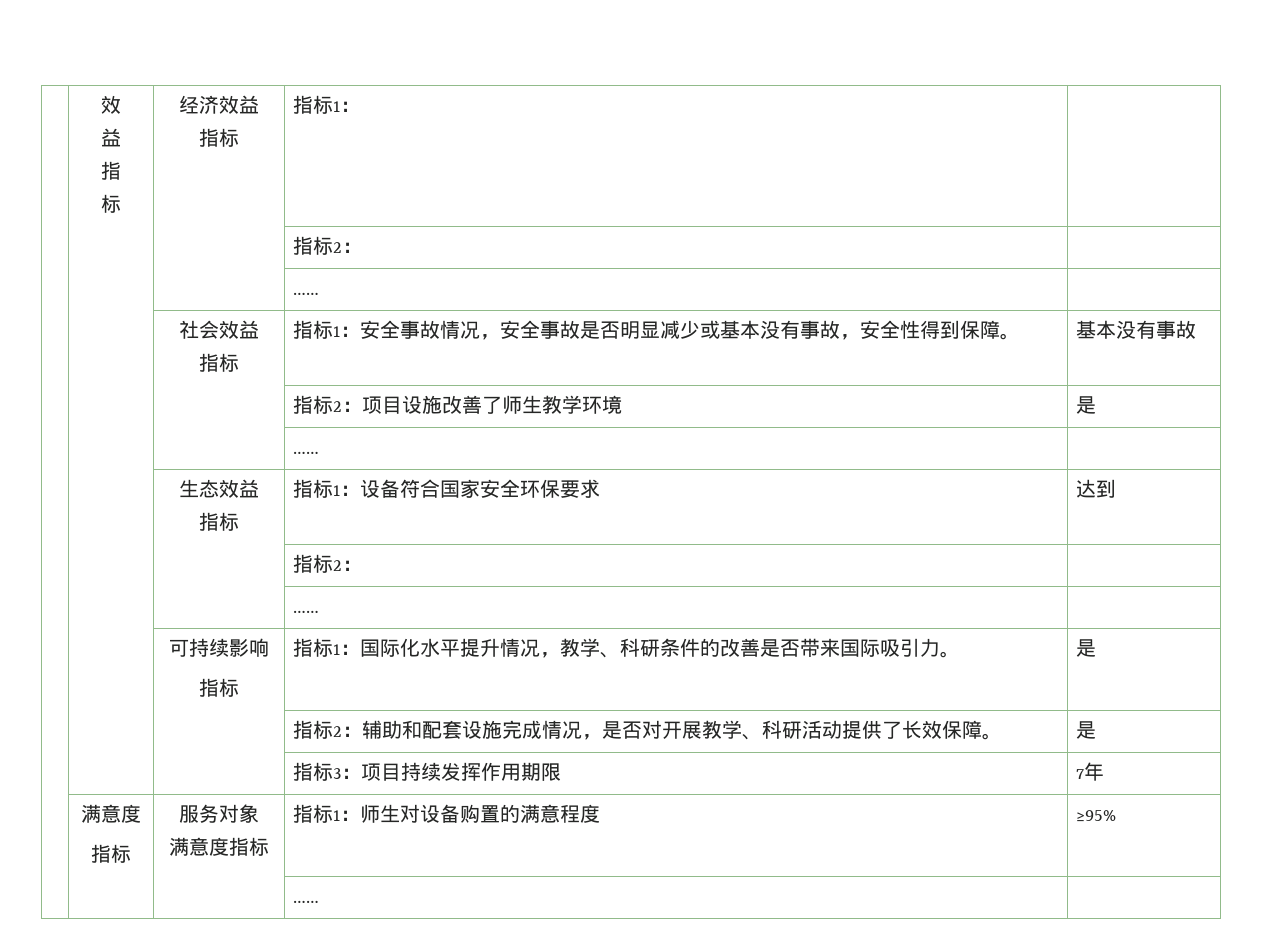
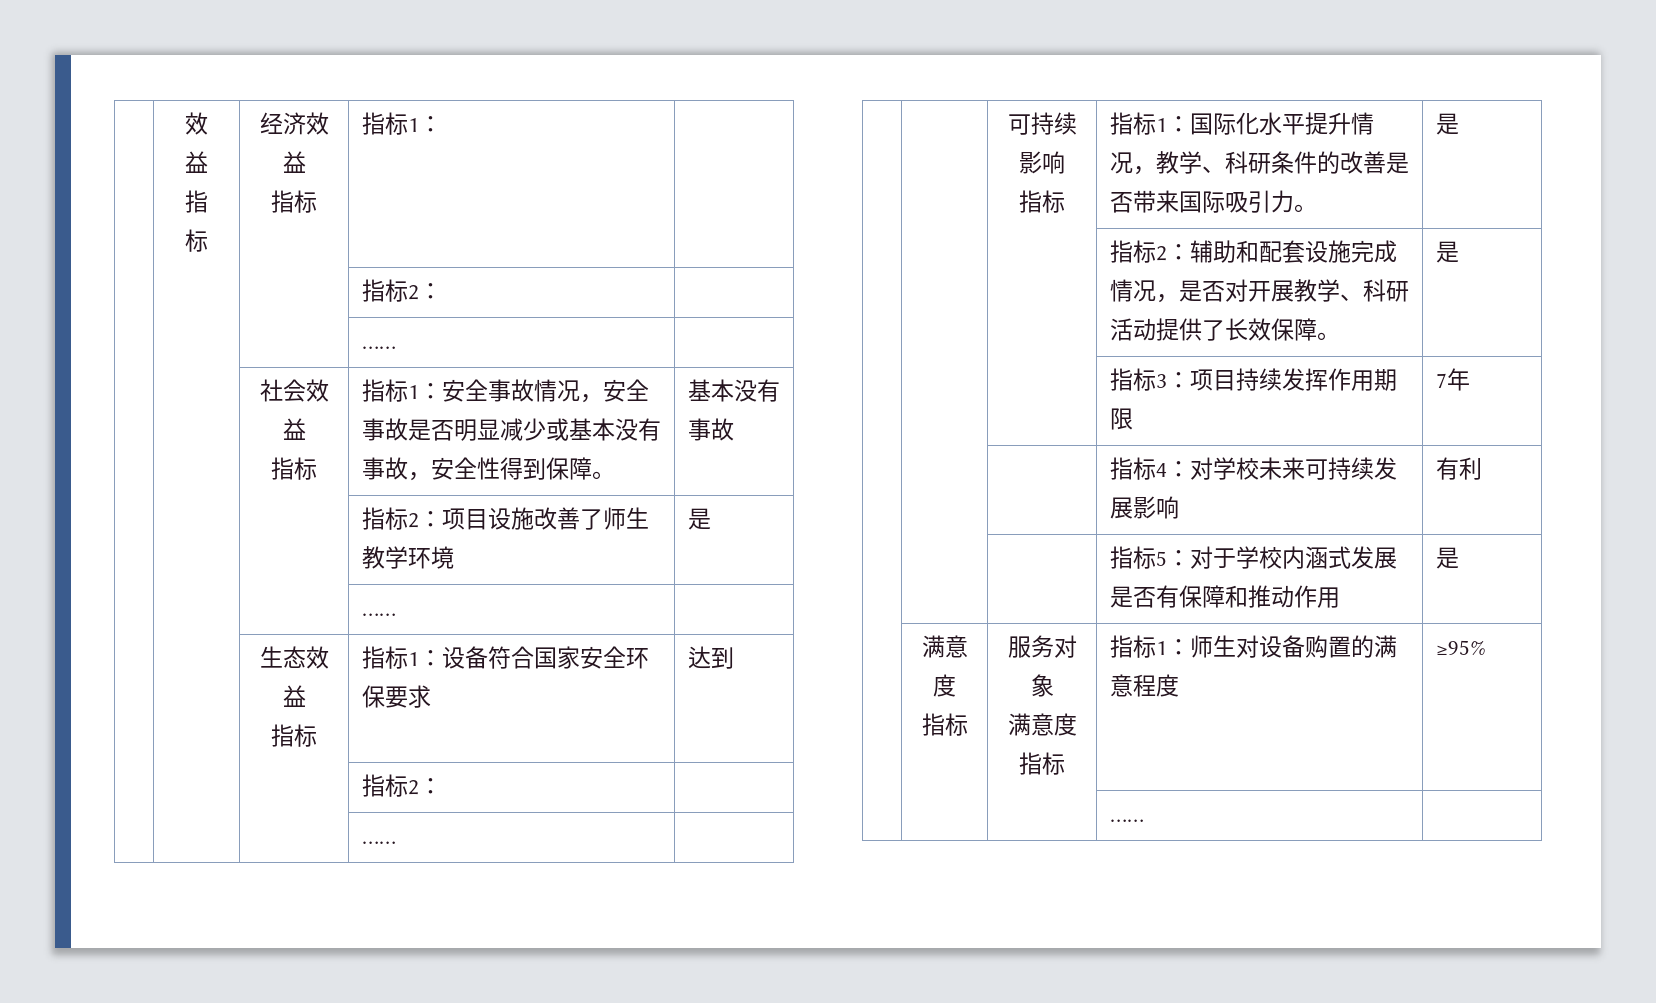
+ | | | 指标4：对学校未来可持续发展影响 | 有利
+ | | | 指标5：对于学校内涵式发展是否有保障和推动作用 | 是

